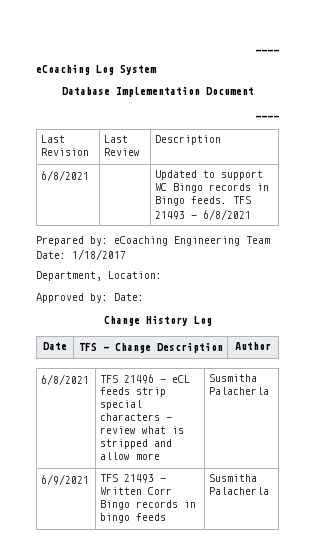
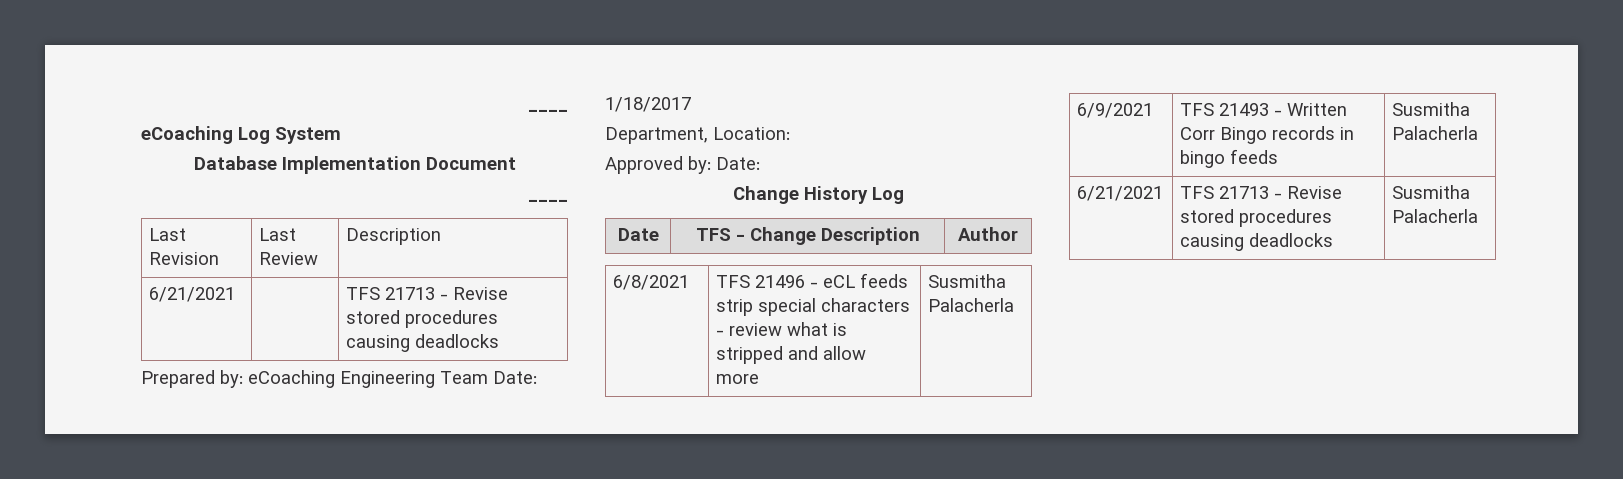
- 6/8/2021 | | Updated to support WC Bingo records in Bingo feeds. TFS 21493 - 6/8/2021
+ 6/21/2021 | | TFS 21713 - Revise stored procedures causing deadlocks
+ 6/21/2021 | TFS 21713 - Revise stored procedures causing deadlocks | Susmitha Palacherla

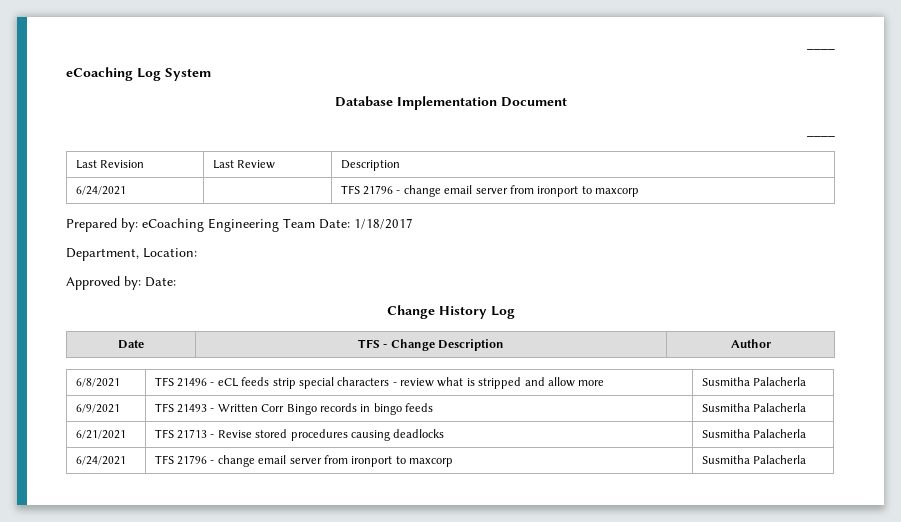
- 6/21/2021 | | TFS 21713 - Revise stored procedures causing deadlocks
+ 6/24/2021 | | TFS 21796 - change email server from ironport to maxcorp
+ 6/24/2021 | TFS 21796 - change email server from ironport to maxcorp | Susmitha Palacherla

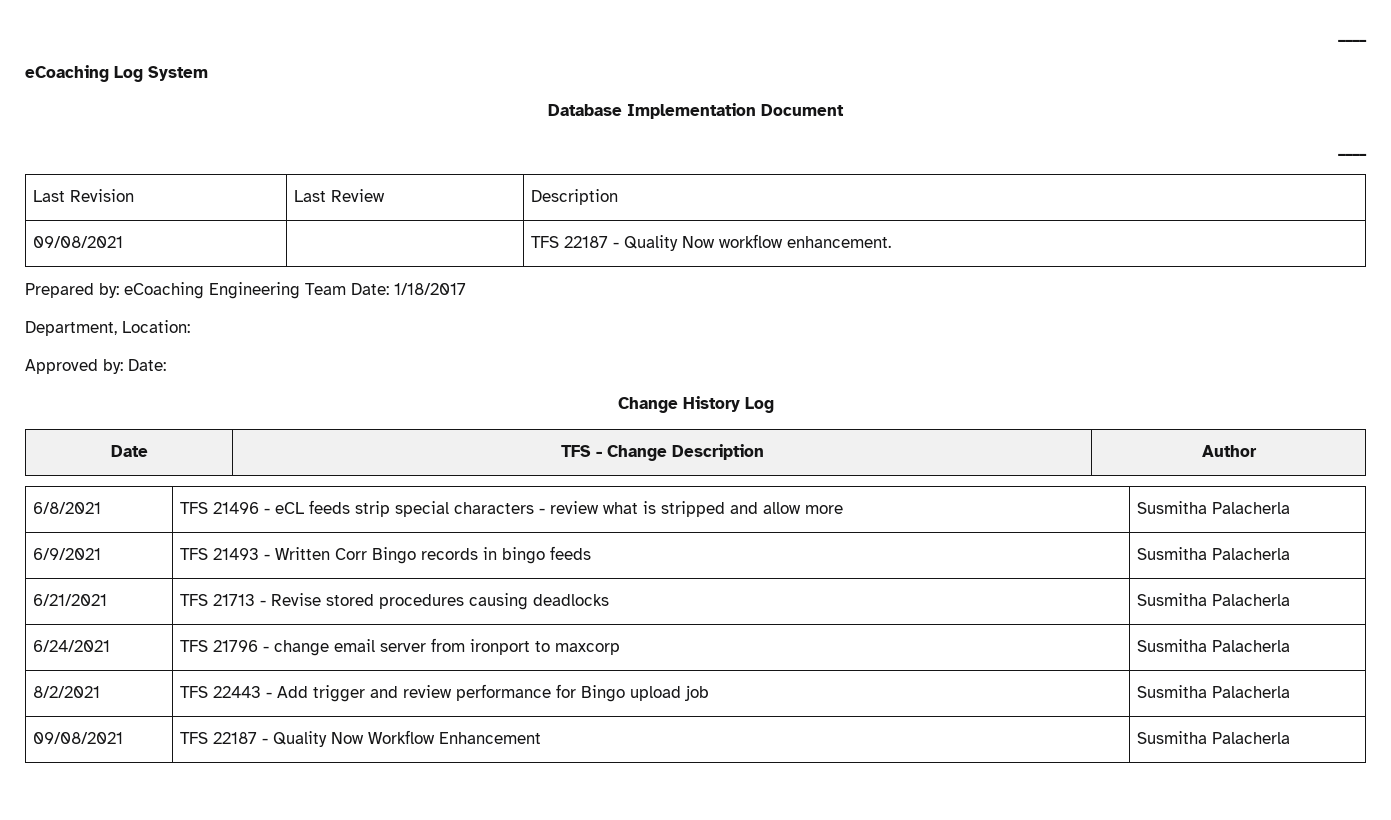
- 6/24/2021 | | TFS 21796 - change email server from ironport to maxcorp
+ 09/08/2021 | | TFS 22187 - Quality Now workflow enhancement.
+ 8/2/2021 | TFS 22443 - Add trigger and review performance for Bingo upload job | Susmitha Palacherla
+ 09/08/2021 | TFS 22187 - Quality Now Workflow Enhancement | Susmitha Palacherla

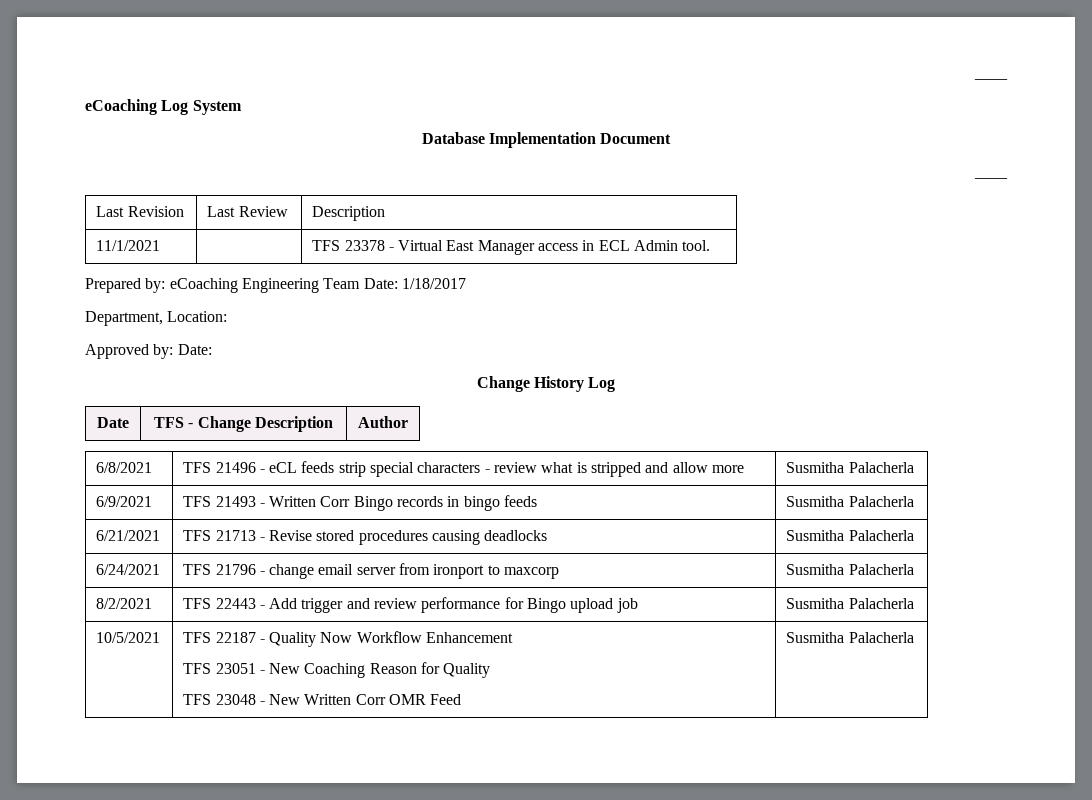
- 09/08/2021 | | TFS 22187 - Quality Now workflow enhancement.
+ 11/1/2021 | | TFS 23378 - Virtual East Manager access in ECL Admin tool.
- 09/08/2021 | TFS 22187 - Quality Now Workflow Enhancement | Susmitha Palacherla
+ 10/5/2021 | TFS 22187 - Quality Now Workflow Enhancement
+ TFS 23051 - New Coaching Reason for Quality
+ TFS 23048 - New Written Corr OMR Feed | Susmitha Palacherla

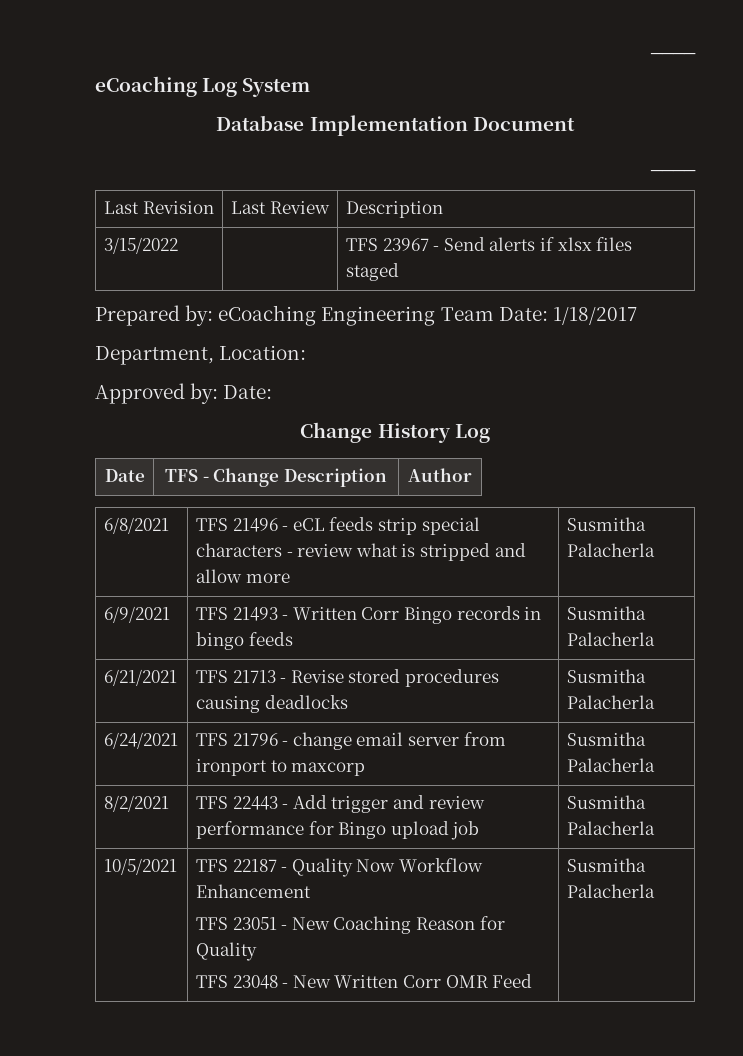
- 11/1/2021 | | TFS 23378 - Virtual East Manager access in ECL Admin tool.
+ 3/15/2022 | | TFS 23967 - Send alerts if xlsx files staged

